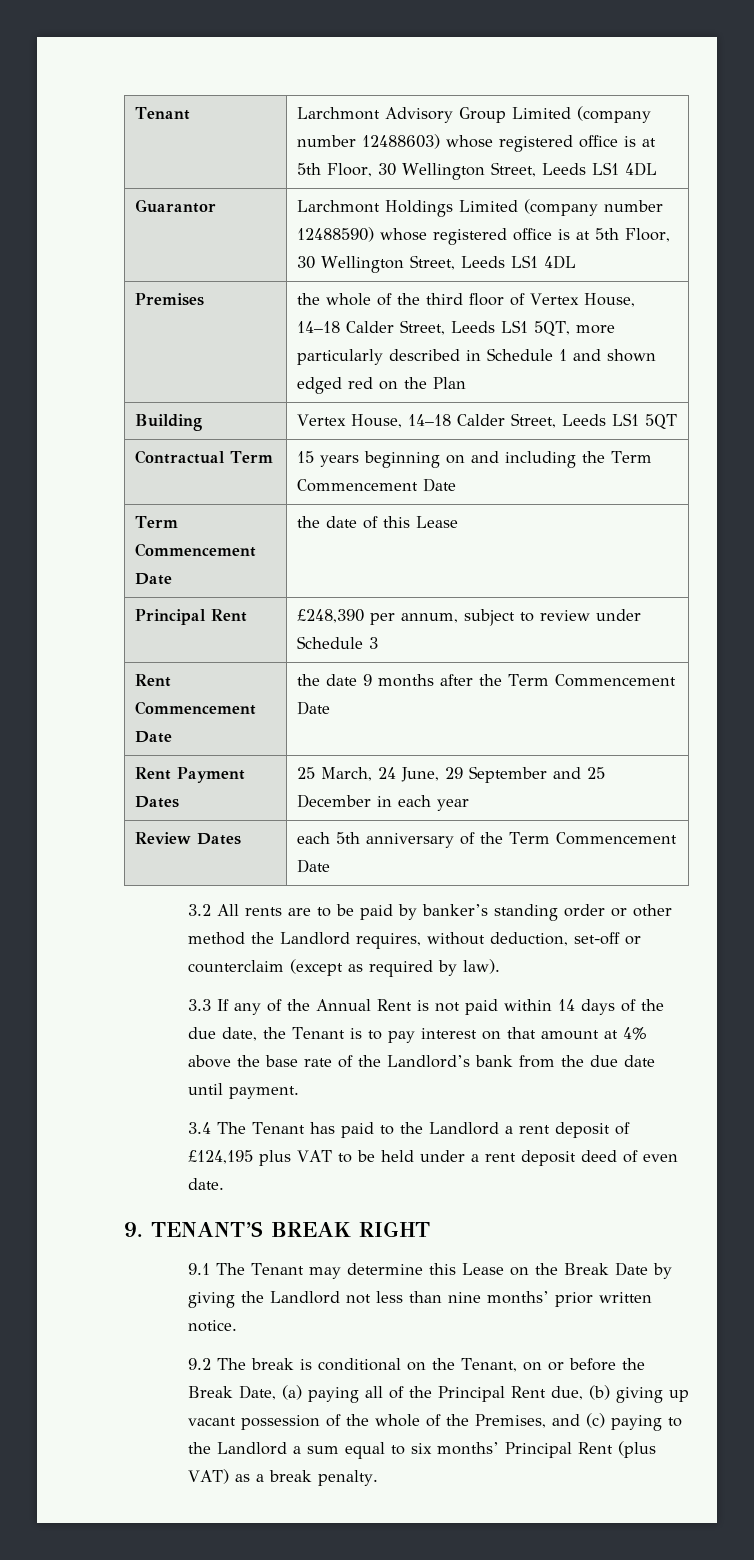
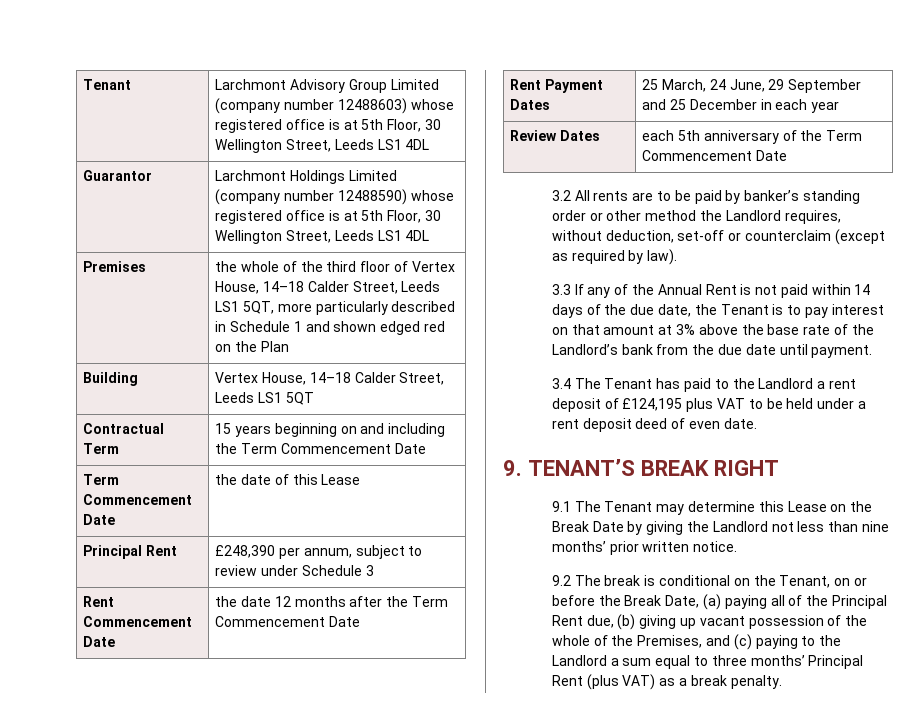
- Rent Commencement Date | the date 9 months after the Term Commencement Date
+ Rent Commencement Date | the date 12 months after the Term Commencement Date
- 3.3 If any of the Annual Rent is not paid within 14 days of the due date, the Tenant is to pay interest on that amount at 4% above the base rate of the Landlord’s bank from the due date until payment.
+ 3.3 If any of the Annual Rent is not paid within 14 days of the due date, the Tenant is to pay interest on that amount at 3% above the base rate of the Landlord’s bank from the due date until payment.
- 9.2 The break is conditional on the Tenant, on or before the Break Date, (a) paying all of the Principal Rent due, (b) giving up vacant possession of the whole of the Premises, and (c) paying to the Landlord a sum equal to six months’ Principal Rent (plus VAT) as a break penalty.
+ 9.2 The break is conditional on the Tenant, on or before the Break Date, (a) paying all of the Principal Rent due, (b) giving up vacant possession of the whole of the Premises, and (c) paying to the Landlord a sum equal to three months’ Principal Rent (plus VAT) as a break penalty.

